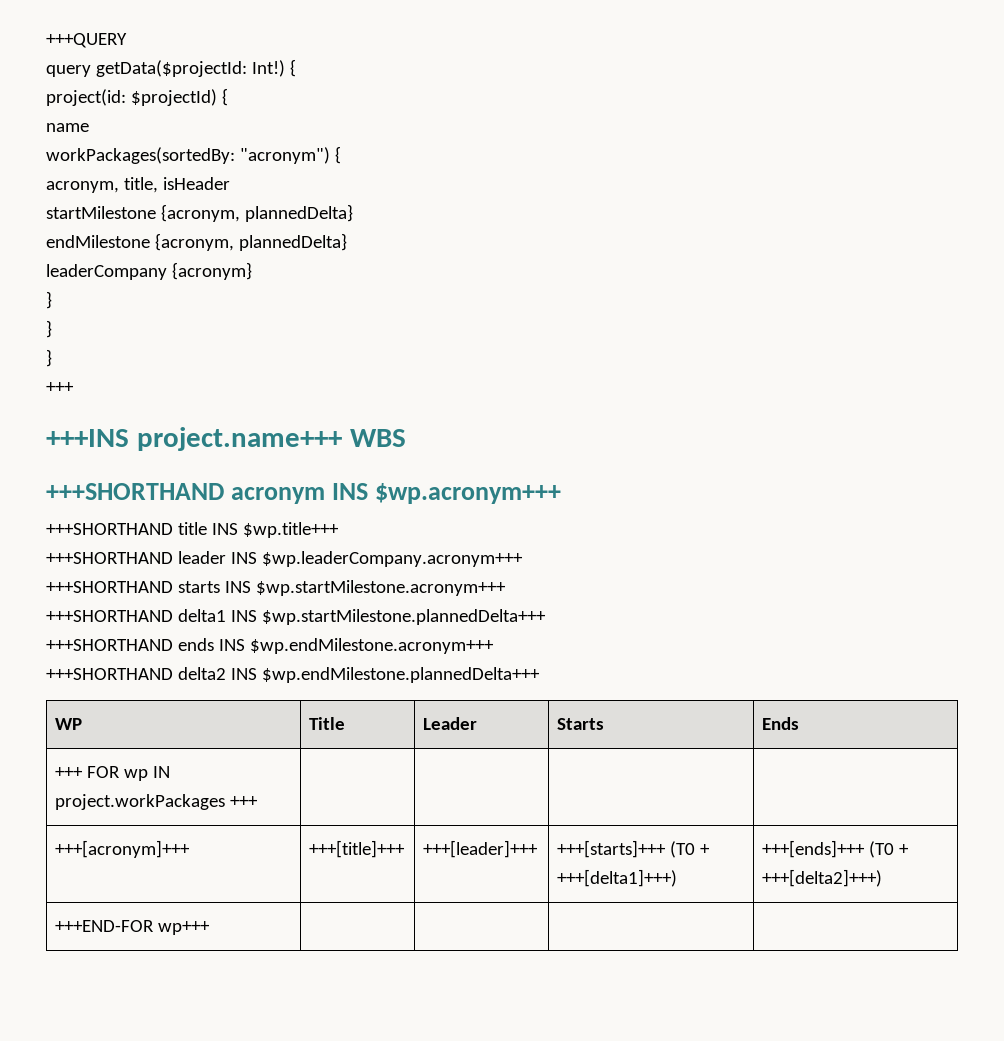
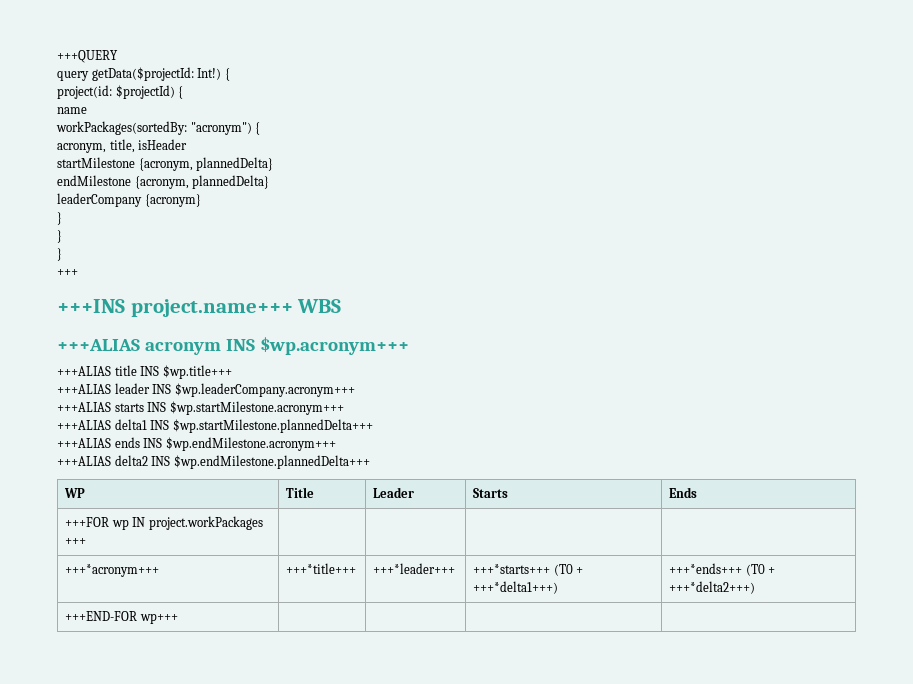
- +++SHORTHAND acronym INS $wp.acronym+++
+ +++ALIAS acronym INS $wp.acronym+++
- +++SHORTHAND title INS $wp.title+++
+ +++ALIAS title INS $wp.title+++
- +++SHORTHAND leader INS $wp.leaderCompany.acronym+++
+ +++ALIAS leader INS $wp.leaderCompany.acronym+++
- +++SHORTHAND starts INS $wp.startMilestone.acronym+++
+ +++ALIAS starts INS $wp.startMilestone.acronym+++
- +++SHORTHAND delta1 INS $wp.startMilestone.plannedDelta+++
+ +++ALIAS delta1 INS $wp.startMilestone.plannedDelta+++
- +++SHORTHAND ends INS $wp.endMilestone.acronym+++
+ +++ALIAS ends INS $wp.endMilestone.acronym+++
- +++SHORTHAND delta2 INS $wp.endMilestone.plannedDelta+++
+ +++ALIAS delta2 INS $wp.endMilestone.plannedDelta+++
- +++ FOR wp IN project.workPackages +++ | | | |
+ +++FOR wp IN project.workPackages +++ | | | |
- +++[acronym]+++ | +++[title]+++ | +++[leader]+++ | +++[starts]+++ (T0 + +++[delta1]+++) | +++[ends]+++ (T0 + +++[delta2]+++)
+ +++*acronym+++ | +++*title+++ | +++*leader+++ | +++*starts+++ (T0 + +++*delta1+++) | +++*ends+++ (T0 + +++*delta2+++)

